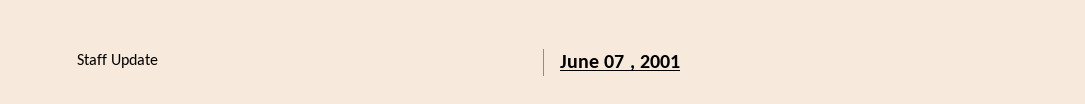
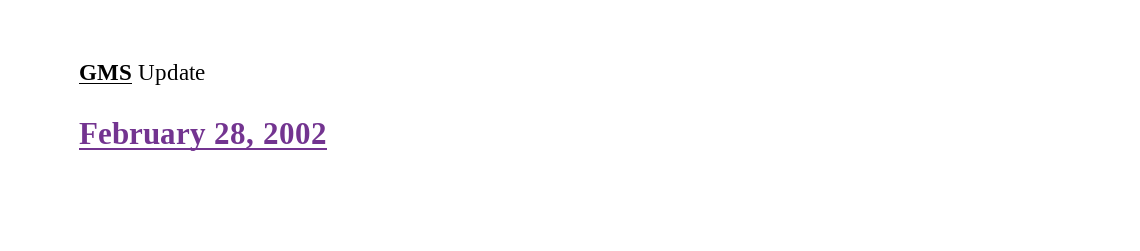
- Staff Update
+ GMS Update
- June 07 , 2001
+ February 28, 2002

